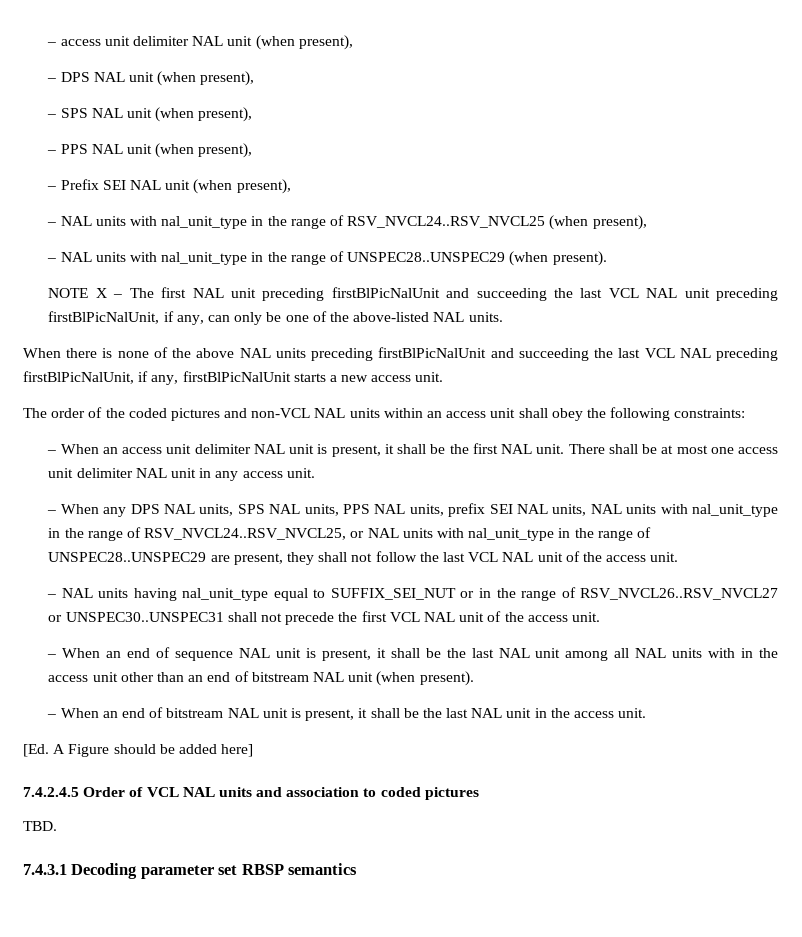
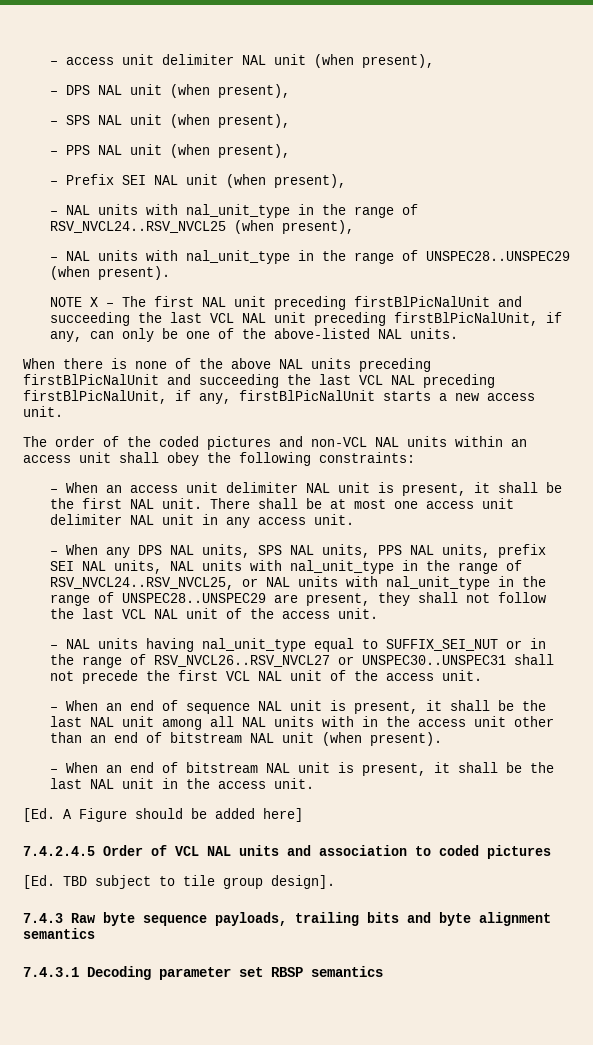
- TBD.
+ [Ed. TBD subject to tile group design].
+ 7.4.3 Raw byte sequence payloads, trailing bits and byte alignment semantics

